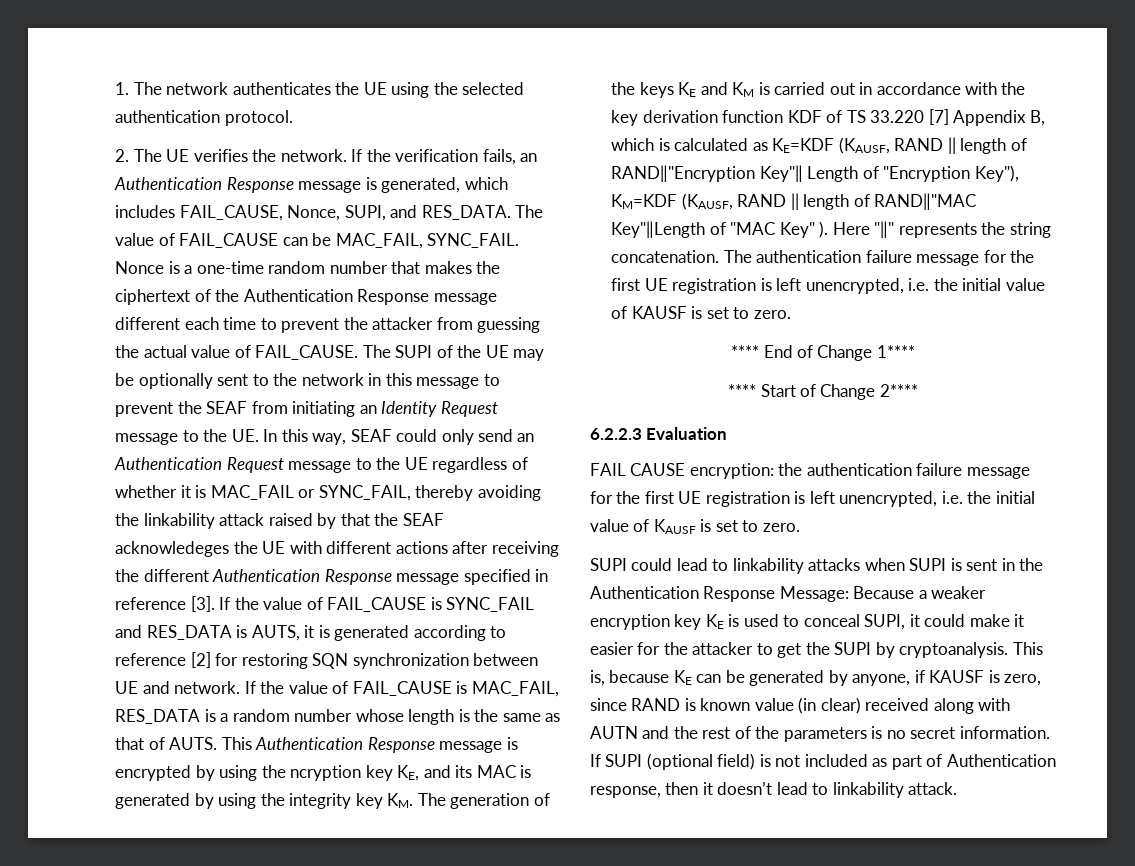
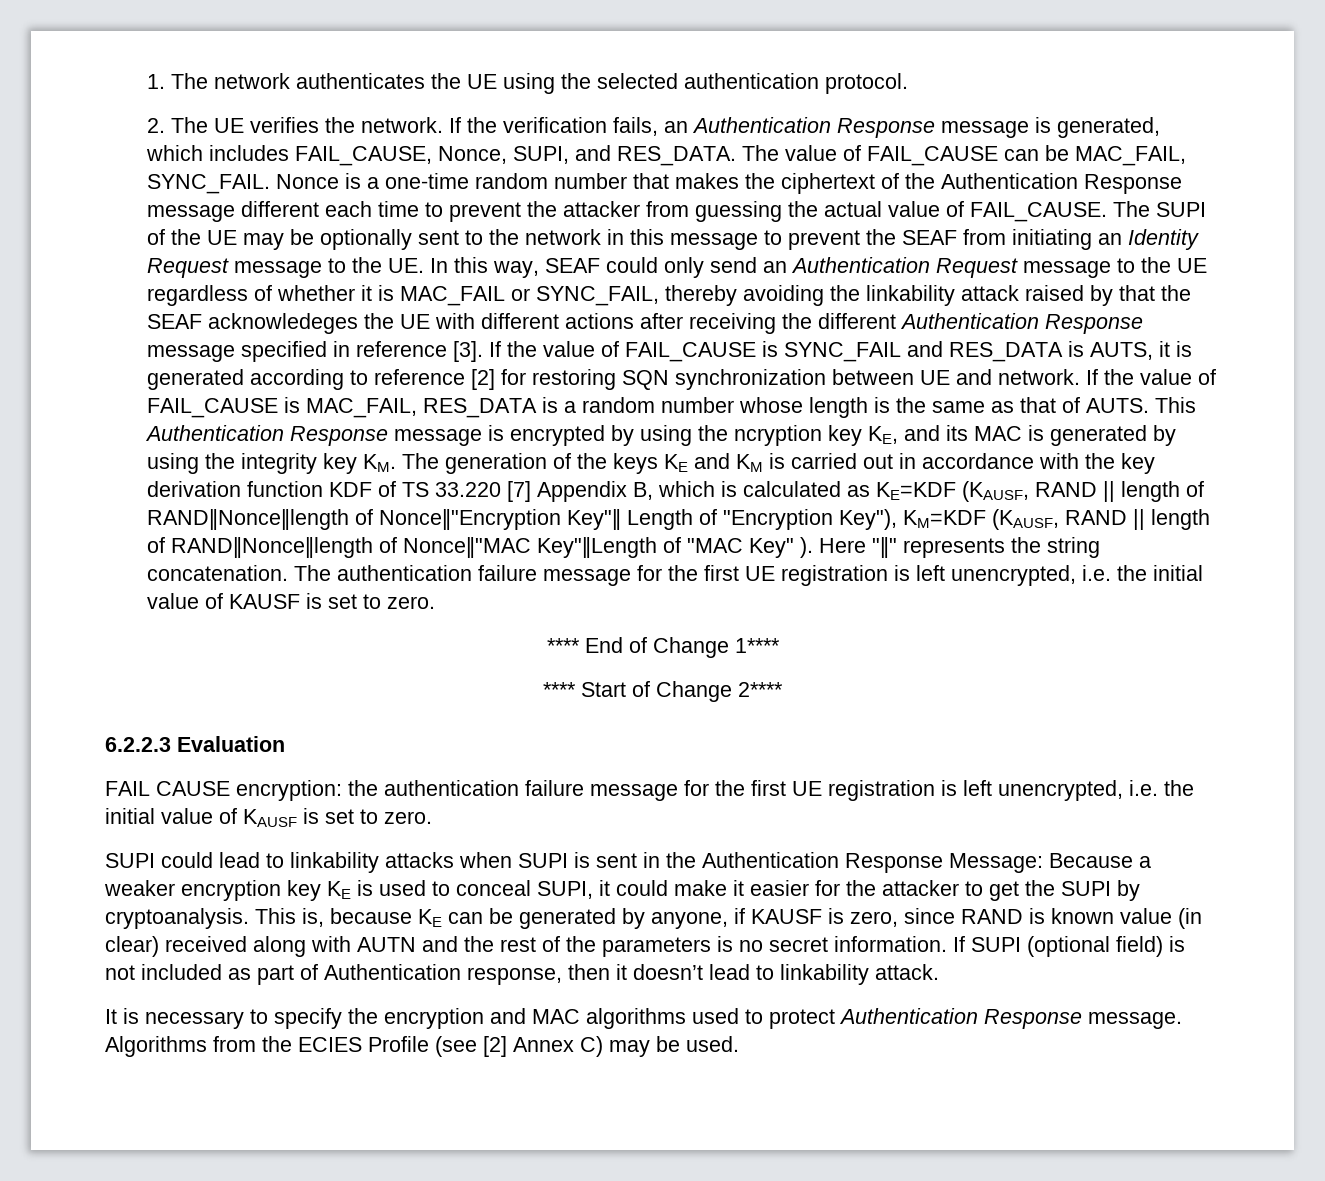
- This Authentication Response message is encrypted by using the ncryption key KE, and its MAC is generated by using the integrity key KM. The generation of the keys KE and KM is carried out in accordance with the key derivation function KDF of TS 33.220 [7] Appendix B, which is calculated as KE=KDF (KAUSF, RAND || length of RAND‖"Encryption Key"‖ Length of "Encryption Key"), KM=KDF (KAUSF, RAND || length of RAND‖"MAC Key"‖Length of "MAC Key" ).
+ This Authentication Response message is encrypted by using the ncryption key KE, and its MAC is generated by using the integrity key KM. The generation of the keys KE and KM is carried out in accordance with the key derivation function KDF of TS 33.220 [7] Appendix B, which is calculated as KE=KDF (KAUSF, RAND || length of RAND‖Nonce‖length of Nonce‖"Encryption Key"‖ Length of "Encryption Key"), KM=KDF (KAUSF, RAND || length of RAND‖Nonce‖length of Nonce‖"MAC Key"‖Length of "MAC Key" ).
+ It is necessary to specify the encryption and MAC algorithms used to protect Authentication Response message. Algorithms from the ECIES Profile (see [2] Annex C) may be used.

